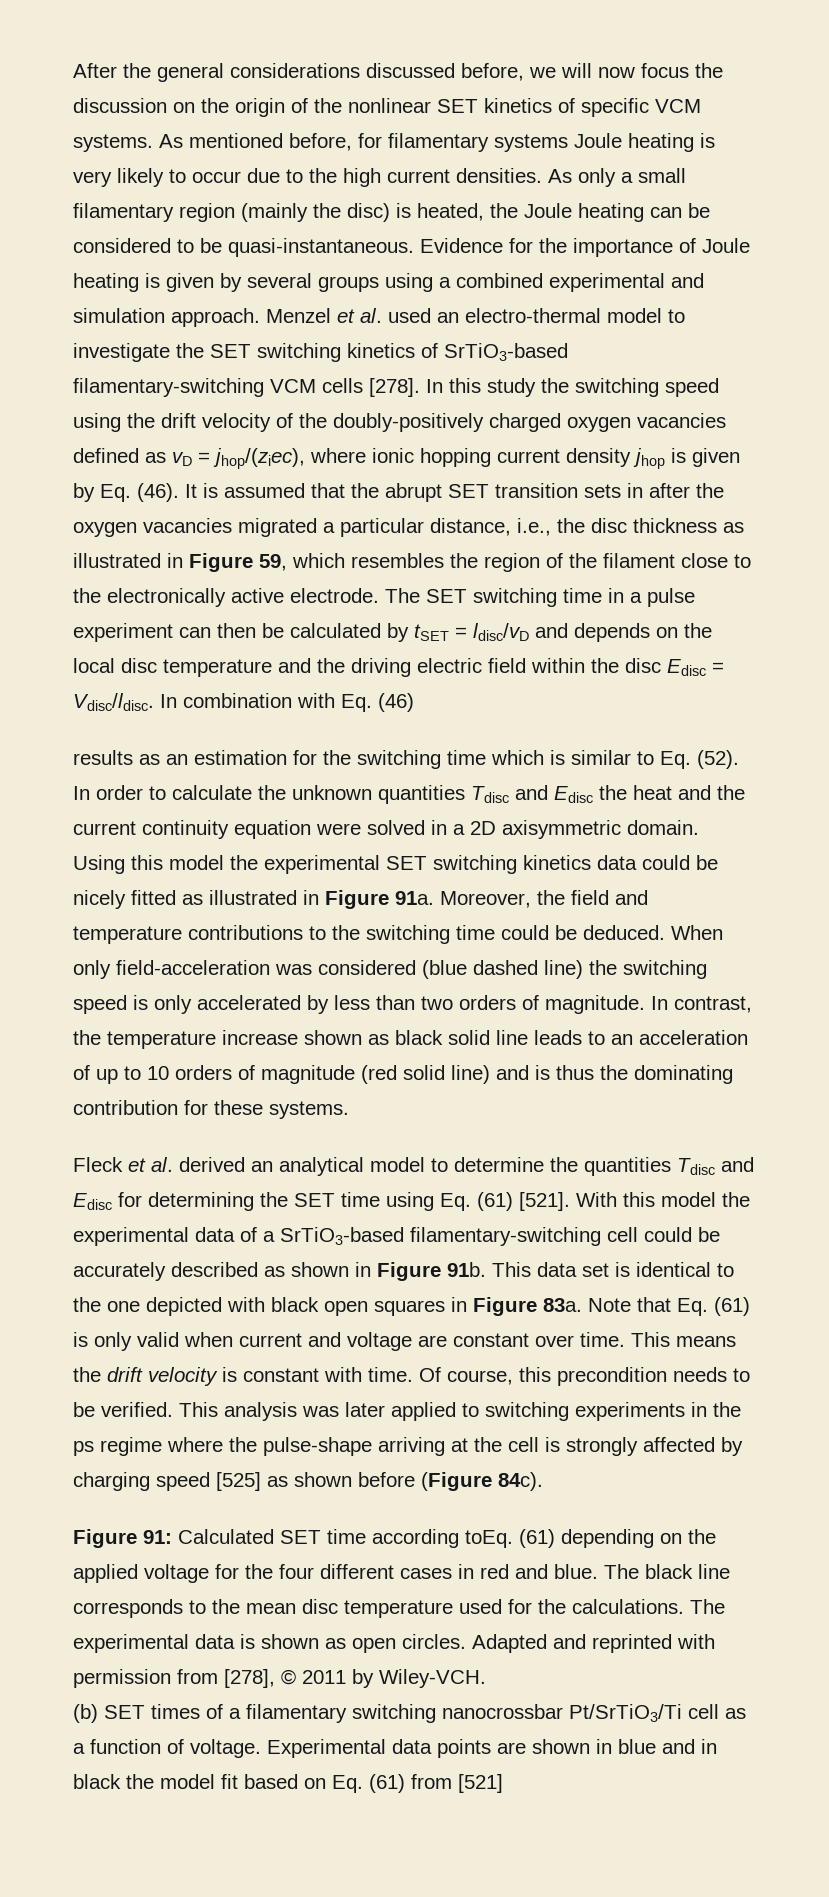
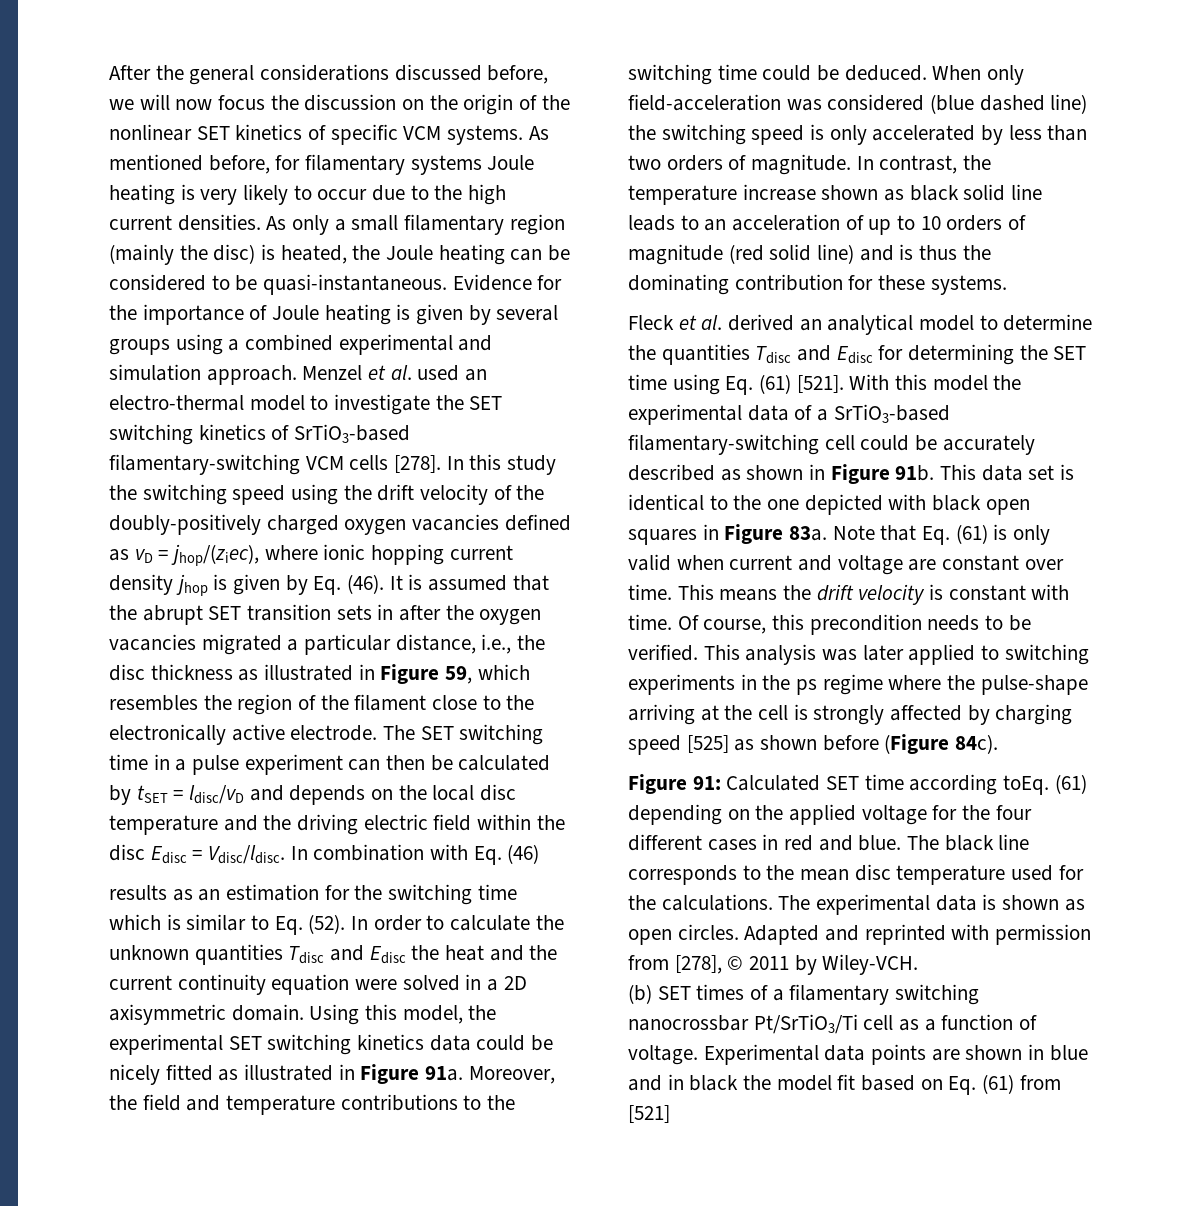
- Using this model the experimental SET switching kinetics data could be nicely fitted as illustrated in Figure 91a.
+ Using this model, the experimental SET switching kinetics data could be nicely fitted as illustrated in Figure 91a.

